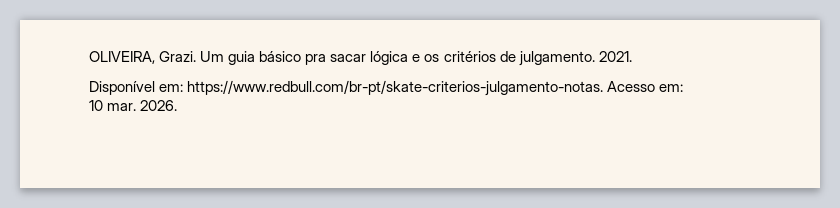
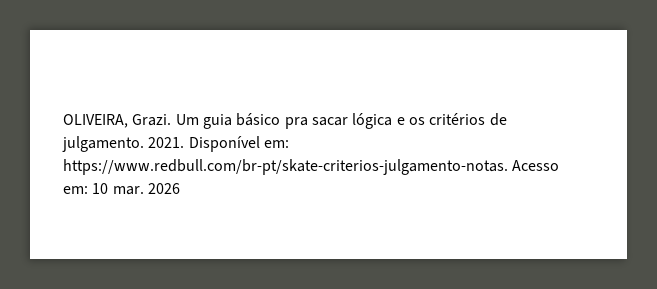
- 2021.
- Disponível em: https://www.redbull.com/br-pt/skate-criterios-julgamento-notas. Acesso em:
- 10 mar.
+ 2021. Disponível em: https://www.redbull.com/br-pt/skate-criterios-julgamento-notas. Acesso em: 10 mar.
- 2026.
+ 2026

